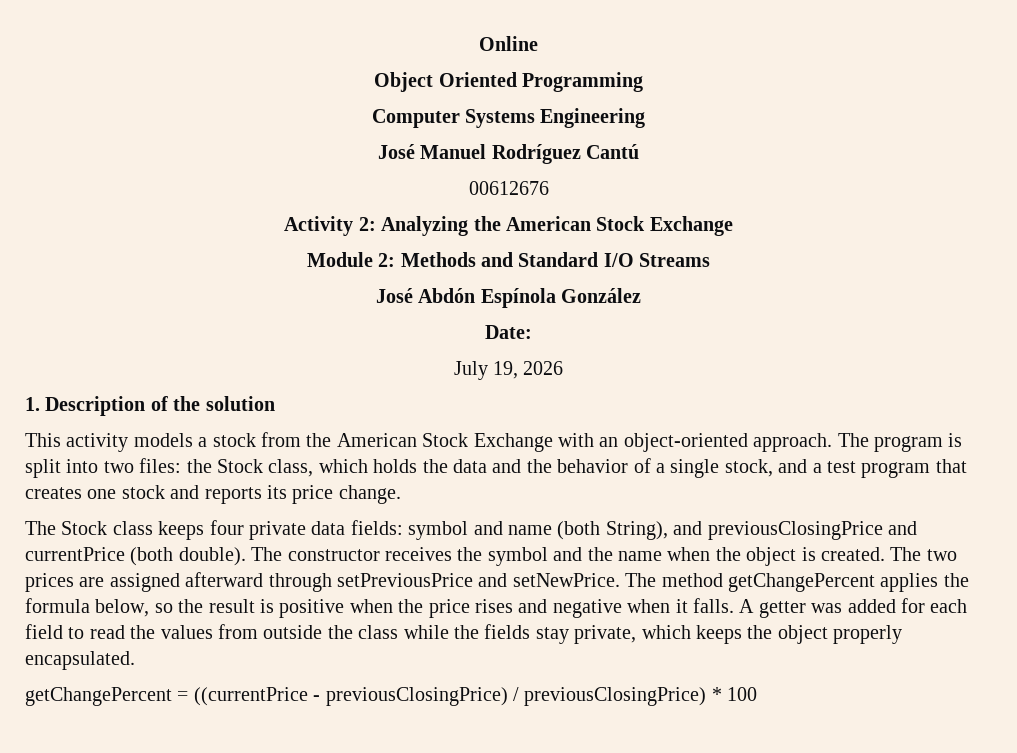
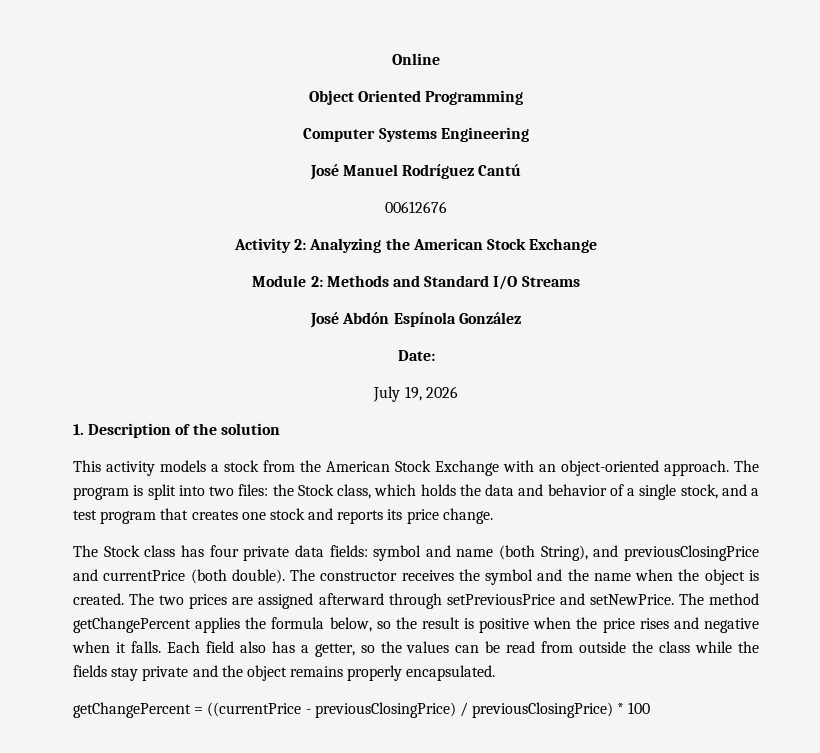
- The program is split into two files: the Stock class, which holds the data and the behavior of a single stock, and a test program that creates one stock and reports its price change.
+ The program is split into two files: the Stock class, which holds the data and behavior of a single stock, and a test program that creates one stock and reports its price change.
- The Stock class keeps four private data fields: symbol and name (both String), and previousClosingPrice and currentPrice (both double).
+ The Stock class has four private data fields: symbol and name (both String), and previousClosingPrice and currentPrice (both double).
- A getter was added for each field to read the values from outside the class while the fields stay private, which keeps the object properly encapsulated.
+ Each field also has a getter, so the values can be read from outside the class while the fields stay private and the object remains properly encapsulated.

